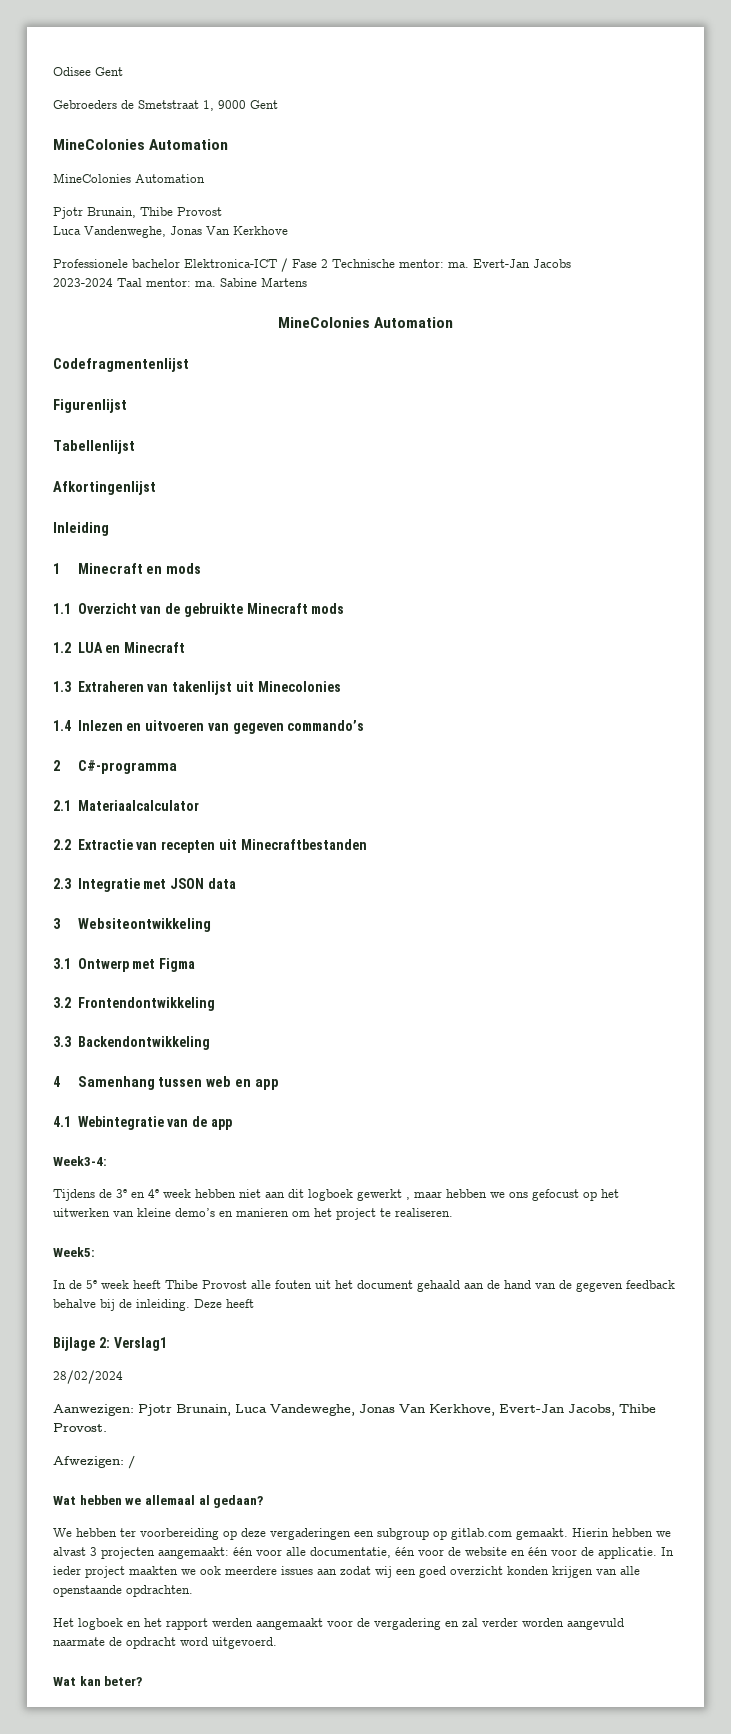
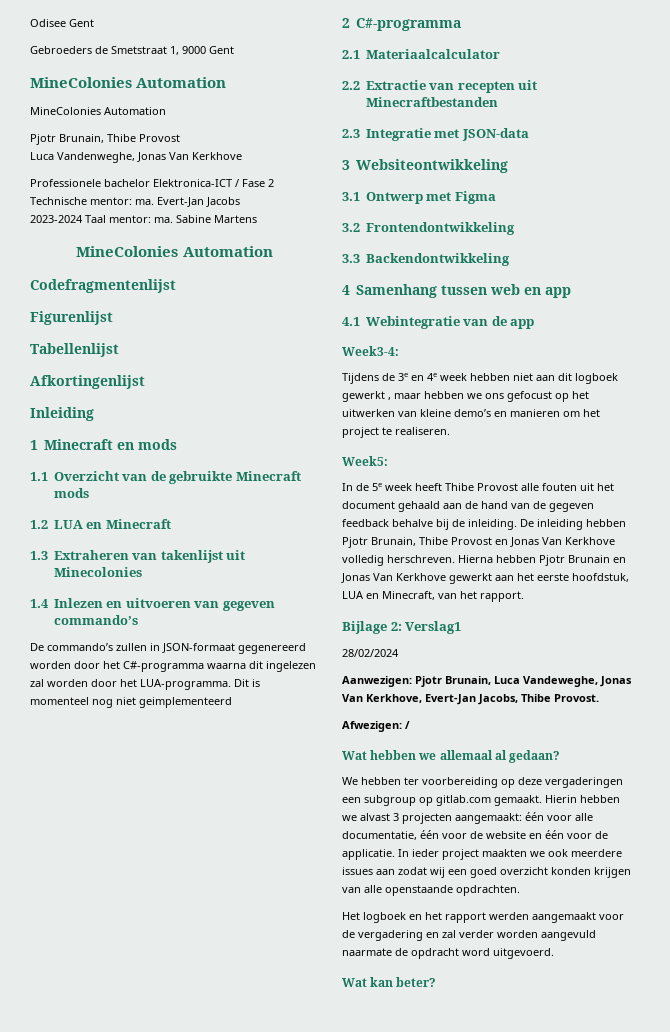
+ De commando’s zullen in JSON-formaat gegenereerd worden door het C#-programma waarna dit ingelezen zal worden door het LUA-programma. Dit is momenteel nog niet geimplementeerd
- 2.3 Integratie met JSON data
+ 2.3 Integratie met JSON-data
- Deze heeft
+ De inleiding hebben Pjotr Brunain, Thibe Provost en Jonas Van Kerkhove volledig herschreven. Hierna hebben Pjotr Brunain en Jonas Van Kerkhove gewerkt aan het eerste hoofdstuk, LUA en Minecraft, van het rapport.

